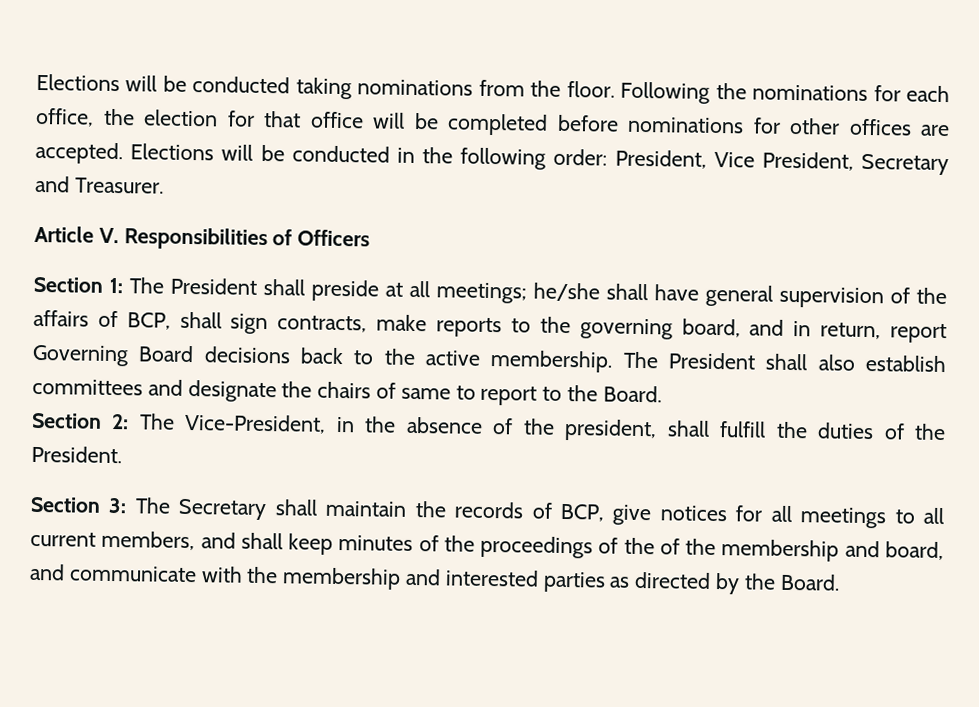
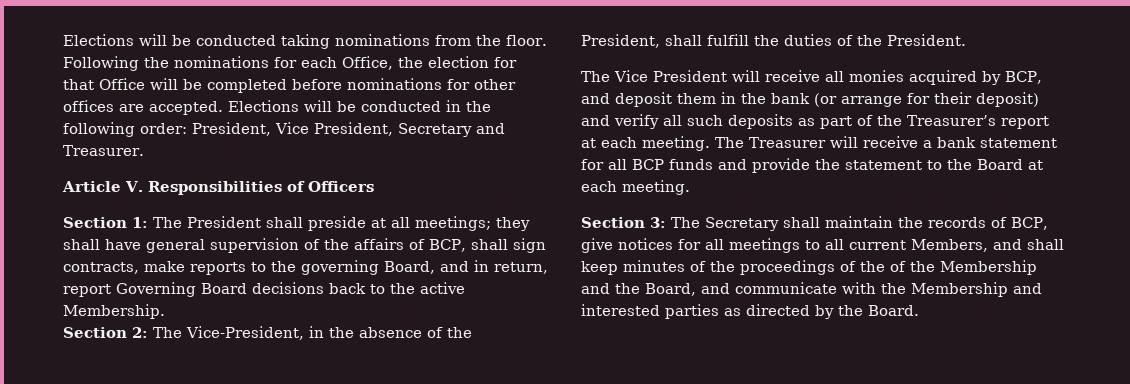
- Following the nominations for each office, the election for that office will be completed before nominations for other offices are accepted.
+ Following the nominations for each Office, the election for that Office will be completed before nominations for other offices are accepted.
- Section 1: The President shall preside at all meetings; he/she shall have general supervision of the affairs of BCP, shall sign contracts, make reports to the governing board, and in return, report Governing Board decisions back to the active membership. The President shall also establish committees and designate the chairs of same to report to the Board.
+ Section 1: The President shall preside at all meetings; they shall have general supervision of the affairs of BCP, shall sign contracts, make reports to the governing Board, and in return, report Governing Board decisions back to the active Membership.
- Section 2: The Vice-President, in the absence of the president, shall fulfill the duties of the President.
+ Section 2: The Vice-President, in the absence of the President, shall fulfill the duties of the President.
+ The Vice President will receive all monies acquired by BCP, and deposit them in the bank (or arrange for their deposit) and verify all such deposits as part of the Treasurer’s report at each meeting. The Treasurer will receive a bank statement for all BCP funds and provide the statement to the Board at each meeting.
- Section 3: The Secretary shall maintain the records of BCP, give notices for all meetings to all current members, and shall keep minutes of the proceedings of the of the membership and board, and communicate with the membership and interested parties as directed by the Board.
+ Section 3: The Secretary shall maintain the records of BCP, give notices for all meetings to all current Members, and shall keep minutes of the proceedings of the of the Membership and the Board, and communicate with the Membership and interested parties as directed by the Board.

